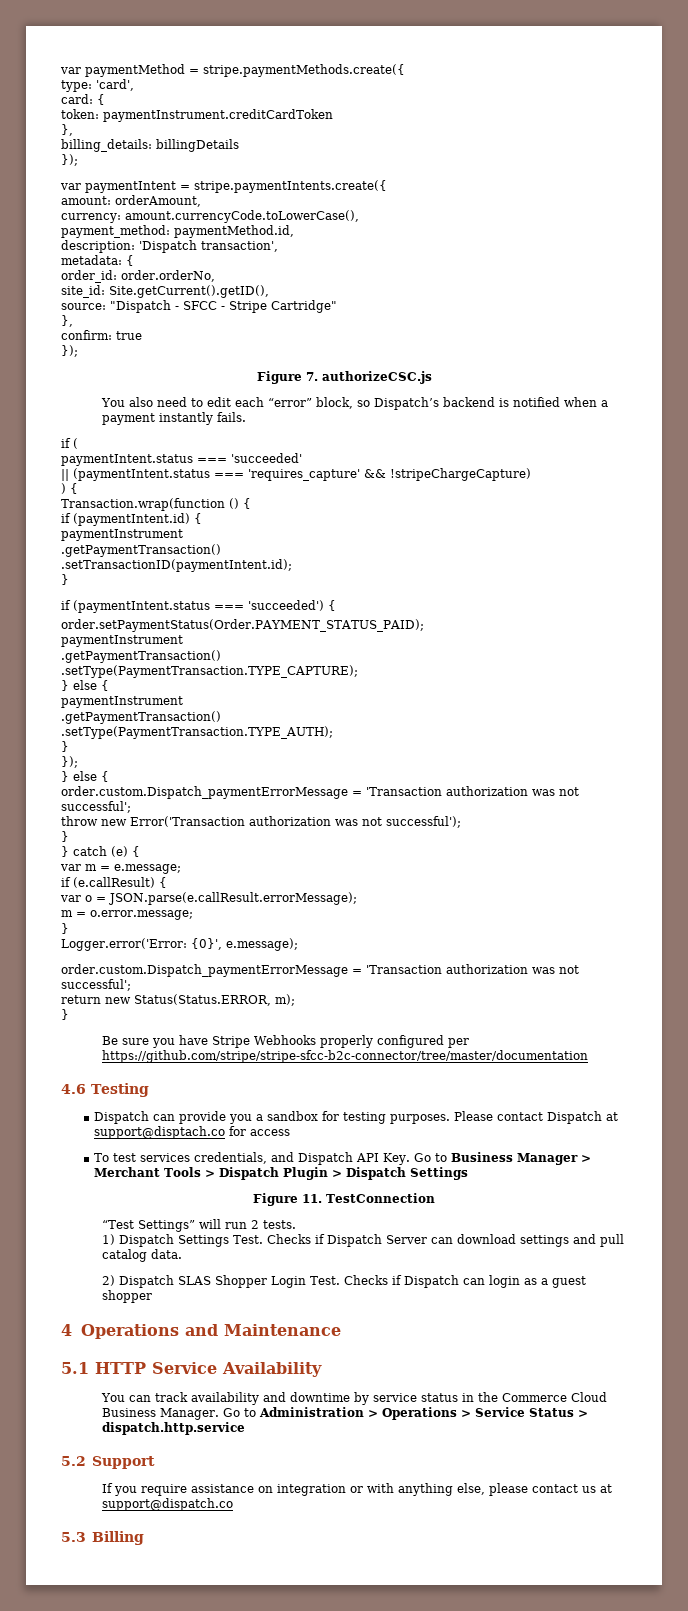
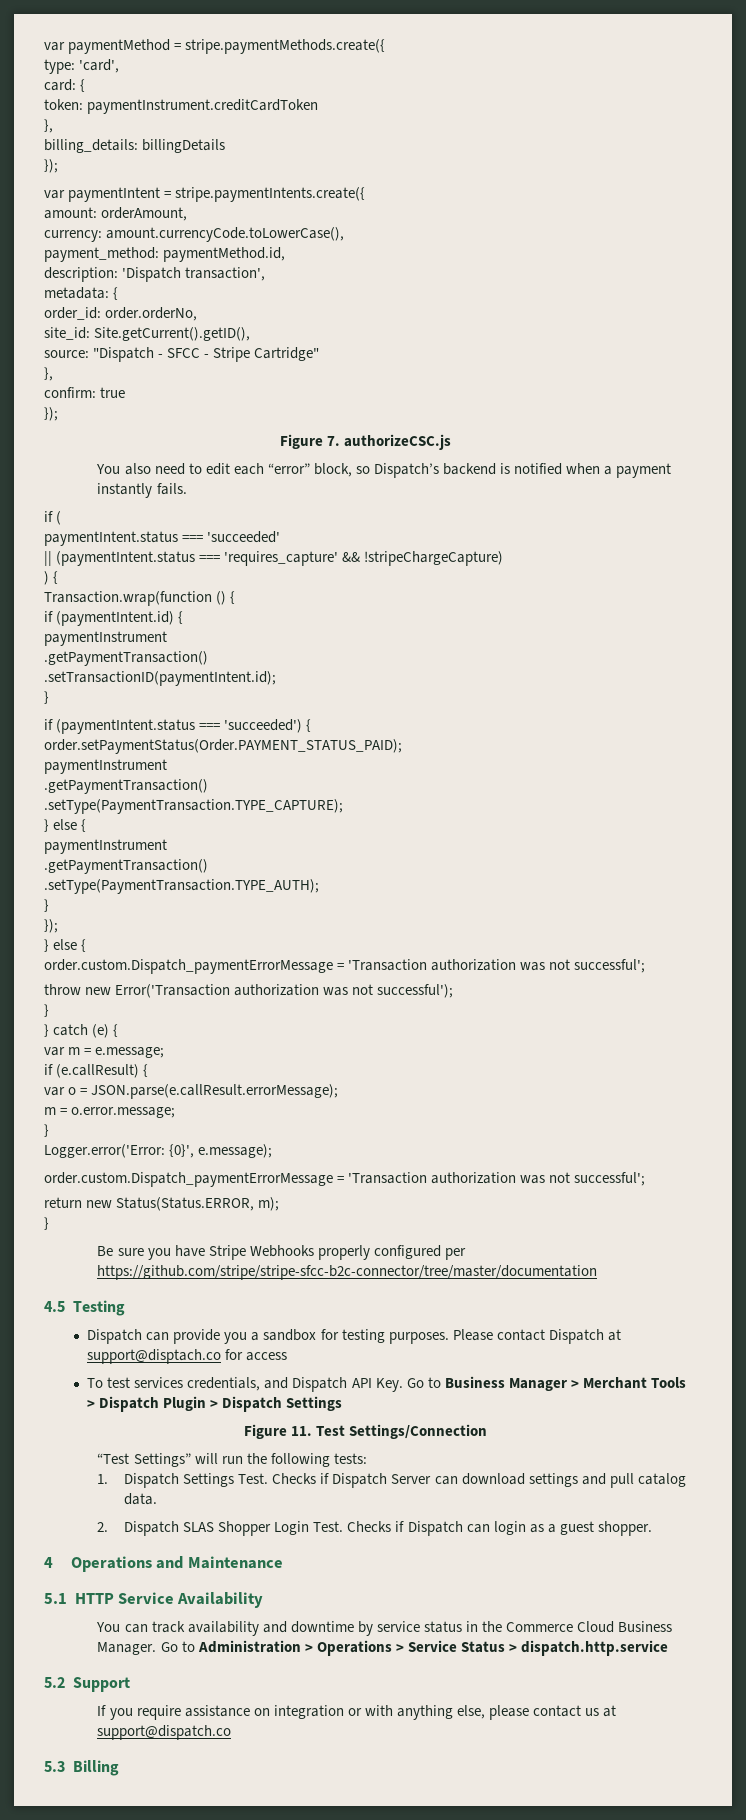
- 4.6 Testing
+ 4.5 Testing
- Figure 11. TestConnection
+ Figure 11. Test Settings/Connection
- “Test Settings” will run 2 tests.
- 1) Dispatch Settings Test.
+ “Test Settings” will run the following tests:
+ 1. Dispatch Settings Test.
- 2) Dispatch SLAS Shopper Login Test.
+ 2. Dispatch SLAS Shopper Login Test.
- Checks if Dispatch can login as a guest shopper
+ Checks if Dispatch can login as a guest shopper.

